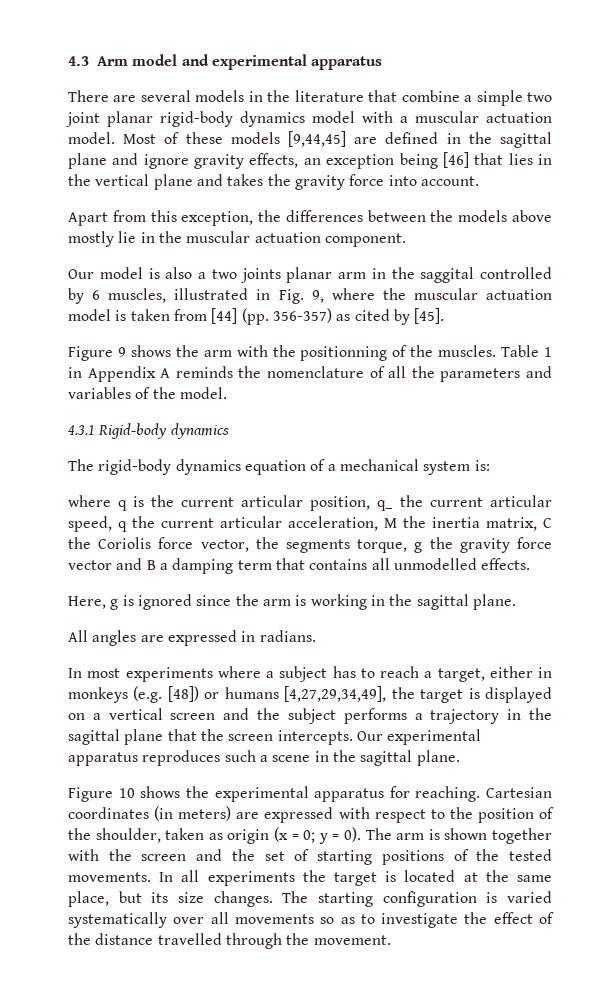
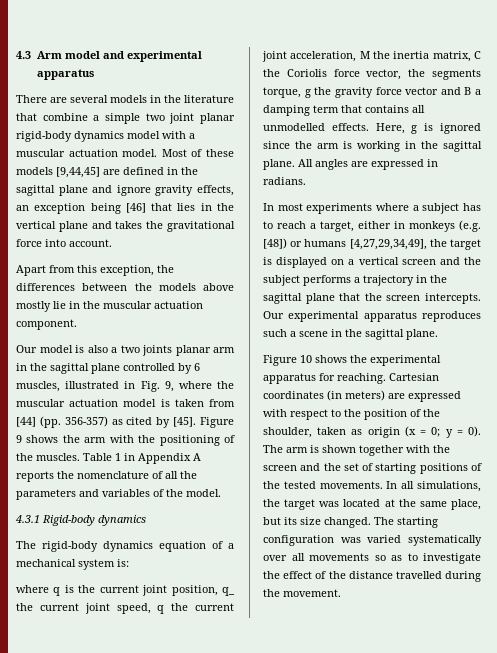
- Most of these models [9,44,45] are defined in the sagittal plane and ignore gravity effects, an exception being [46] that lies in the vertical plane and takes the gravity force into account.
+ Most of these models [9,44,45] are defined in the sagittal plane and ignore gravity effects, an exception being [46] that lies in the vertical plane and takes the gravitational force into account.
- Our model is also a two joints planar arm in the saggital controlled by 6 muscles, illustrated in Fig. 9, where the muscular actuation model is taken from [44] (pp. 356-357) as cited by [45].
- Figure 9 shows the arm with the positionning of the muscles.
+ Our model is also a two joints planar arm in the sagittal plane controlled by 6 muscles, illustrated in Fig. 9, where the muscular actuation model is taken from [44] (pp. 356-357) as cited by [45]. Figure 9 shows the arm with the positioning of the muscles.
- Table 1 in Appendix A reminds the nomenclature of all the parameters and variables of the model.
+ Table 1 in Appendix A reports the nomenclature of all the parameters and variables of the model.
- where q is the current articular position, q_ the current articular speed, q the current articular acceleration, M the inertia matrix, C the Coriolis force vector, the segments torque, g the gravity force vector and B a damping term that contains all unmodelled effects.
- Here, g is ignored since the arm is working in the sagittal plane.
- All angles are expressed in radians.
+ where q is the current joint position, q_ the current joint speed, q the current joint acceleration, M the inertia matrix, C the Coriolis force vector, the segments torque, g the gravity force vector and B a damping term that contains all unmodelled effects. Here, g is ignored since the arm is working in the sagittal plane. All angles are expressed in radians.
- In all experiments the target is located at the same place, but its size changes.
+ In all simulations, the target was located at the same place, but its size changed.
- The starting configuration is varied systematically over all movements so as to investigate the effect of the distance travelled through the movement.
+ The starting configuration was varied systematically over all movements so as to investigate the effect of the distance travelled during the movement.

